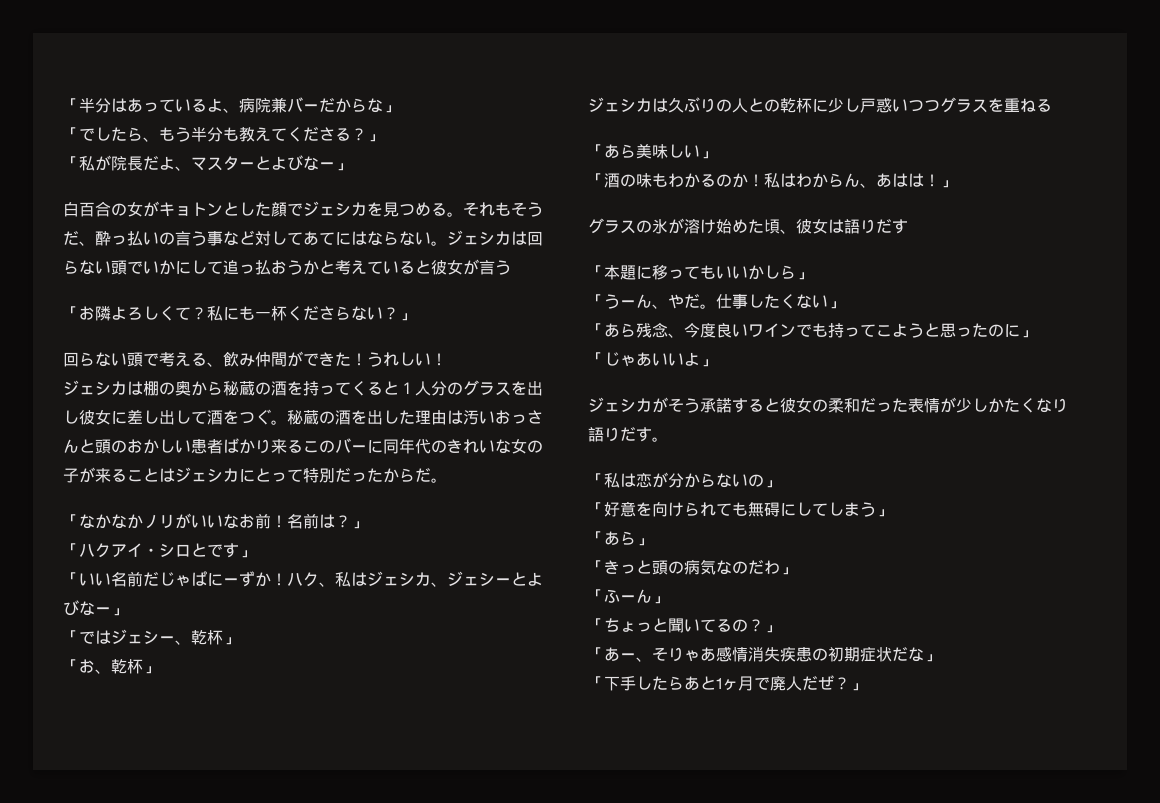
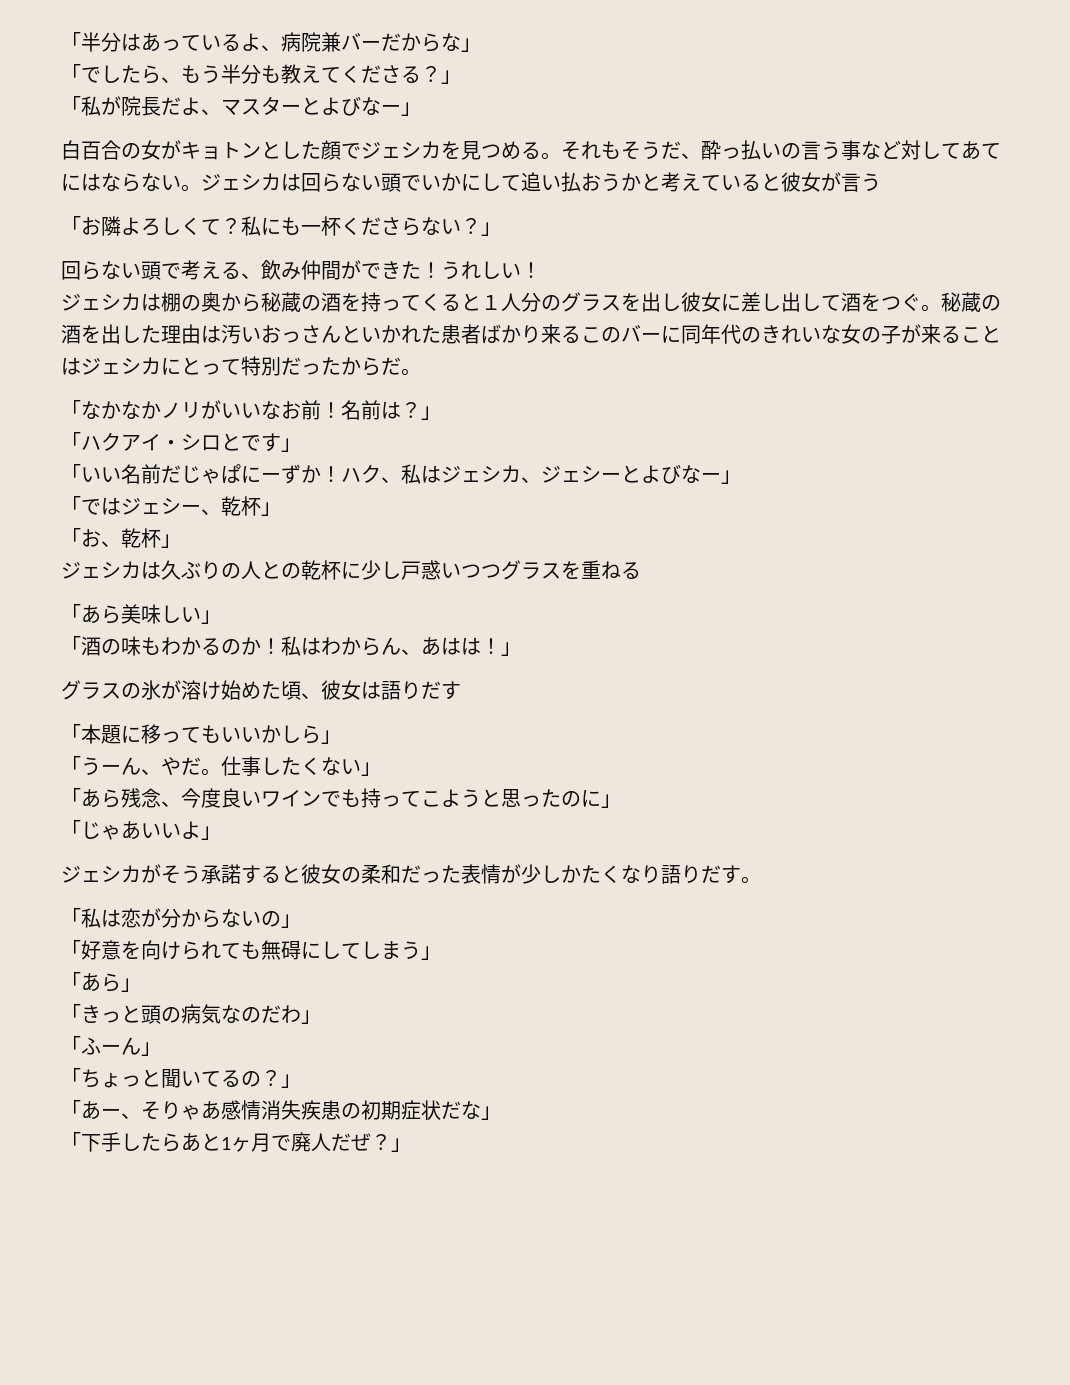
- ジェシカは回らない頭でいかにして追っ払おうかと考えていると彼女が言う
+ ジェシカは回らない頭でいかにして追い払おうかと考えていると彼女が言う
- 秘蔵の酒を出した理由は汚いおっさんと頭のおかしい患者ばかり来るこのバーに同年代のきれいな女の子が来ることはジェシカにとって特別だったからだ。
+ 秘蔵の酒を出した理由は汚いおっさんといかれた患者ばかり来るこのバーに同年代のきれいな女の子が来ることはジェシカにとって特別だったからだ。

